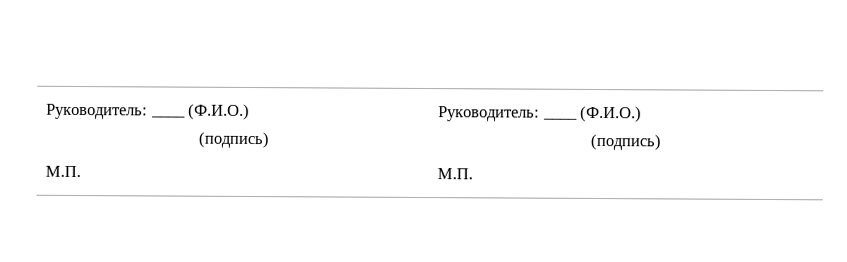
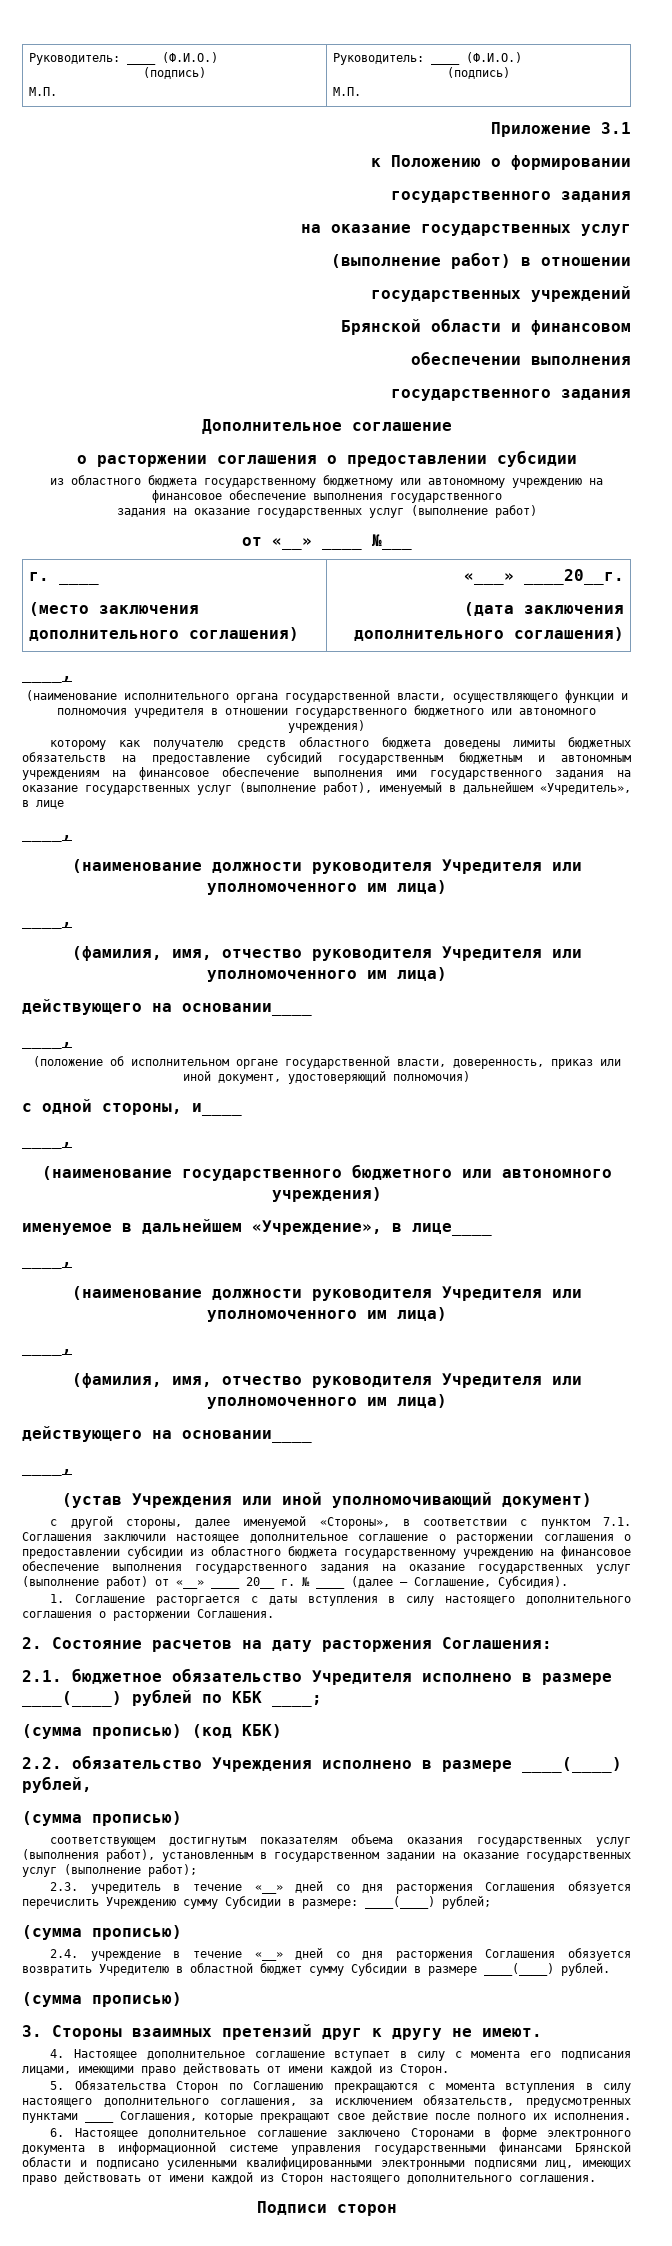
+ Приложение 3.1
+ к Положению о формировании
+ государственного задания
+ на оказание государственных услуг
+ (выполнение работ) в отношении
+ государственных учреждений
+ Брянской области и финансовом
+ обеспечении выполнения
+ государственного задания
+ Дополнительное соглашение
+ о расторжении соглашения о предоставлении субсидии
+ из областного бюджета государственному бюджетному или автономному учреждению на финансовое обеспечение выполнения государственного
+ задания на оказание государственных услуг (выполнение работ)
+ от «__» ____ №___
+ г. ____
+ (место заключения
+ дополнительного соглашения) | «___» ____20__г.
+ (дата заключения
+ дополнительного соглашения)
+ ____,
+ (наименование исполнительного органа государственной власти, осуществляющего функции и полномочия учредителя в отношении государственного бюджетного или автономного учреждения)
+ которому как получателю средств областного бюджета доведены лимиты бюджетных обязательств на предоставление субсидий государственным бюджетным и автономным учреждениям на финансовое обеспечение выполнения ими государственного задания на оказание государственных услуг (выполнение работ), именуемый в дальнейшем «Учредитель», в лице
+ ____,
+ (наименование должности руководителя Учредителя или уполномоченного им лица)
+ ____,
+ (фамилия, имя, отчество руководителя Учредителя или уполномоченного им лица)
+ действующего на основании____
+ ____,
+ (положение об исполнительном органе государственной власти, доверенность, приказ или иной документ, удостоверяющий полномочия)
+ с одной стороны, и____
+ ____,
+ (наименование государственного бюджетного или автономного учреждения)
+ именуемое в дальнейшем «Учреждение», в лице____
+ ____,
+ (наименование должности руководителя Учредителя или уполномоченного им лица)
+ ____,
+ (фамилия, имя, отчество руководителя Учредителя или уполномоченного им лица)
+ действующего на основании____
+ ____,
+ (устав Учреждения или иной уполномочивающий документ)
+ с другой стороны, далее именуемой «Стороны», в соответствии с пунктом 7.1. Соглашения заключили настоящее дополнительное соглашение о расторжении соглашения о предоставлении субсидии из областного бюджета государственному учреждению на финансовое обеспечение выполнения государственного задания на оказание государственных услуг (выполнение работ) от «__» ____ 20__ г. № ____ (далее – Соглашение, Субсидия).
+ 1. Соглашение расторгается с даты вступления в силу настоящего дополнительного соглашения о расторжении Соглашения.
+ 2. Состояние расчетов на дату расторжения Соглашения:
+ 2.1. бюджетное обязательство Учредителя исполнено в размере ____(____) рублей по КБК ____;
+ (сумма прописью) (код КБК)
+ 2.2. обязательство Учреждения исполнено в размере ____(____) рублей,
+ (сумма прописью)
+ соответствующем достигнутым показателям объема оказания государственных услуг (выполнения работ), установленным в государственном задании на оказание государственных услуг (выполнение работ);
+ 2.3. учредитель в течение «__» дней со дня расторжения Соглашения обязуется перечислить Учреждению сумму Субсидии в размере: ____(____) рублей;
+ (сумма прописью)
+ 2.4. учреждение в течение «__» дней со дня расторжения Соглашения обязуется возвратить Учредителю в областной бюджет сумму Субсидии в размере ____(____) рублей.
+ (сумма прописью)
+ 3. Стороны взаимных претензий друг к другу не имеют.
+ 4. Настоящее дополнительное соглашение вступает в силу с момента его подписания лицами, имеющими право действовать от имени каждой из Сторон.
+ 5. Обязательства Сторон по Соглашению прекращаются с момента вступления в силу настоящего дополнительного соглашения, за исключением обязательств, предусмотренных пунктами ____ Соглашения, которые прекращают свое действие после полного их исполнения.
+ 6. Настоящее дополнительное соглашение заключено Сторонами в форме электронного документа в информационной системе управления государственными финансами Брянской области и подписано усиленными квалифицированными электронными подписями лиц, имеющих право действовать от имени каждой из Сторон настоящего дополнительного соглашения.
+ Подписи сторон

